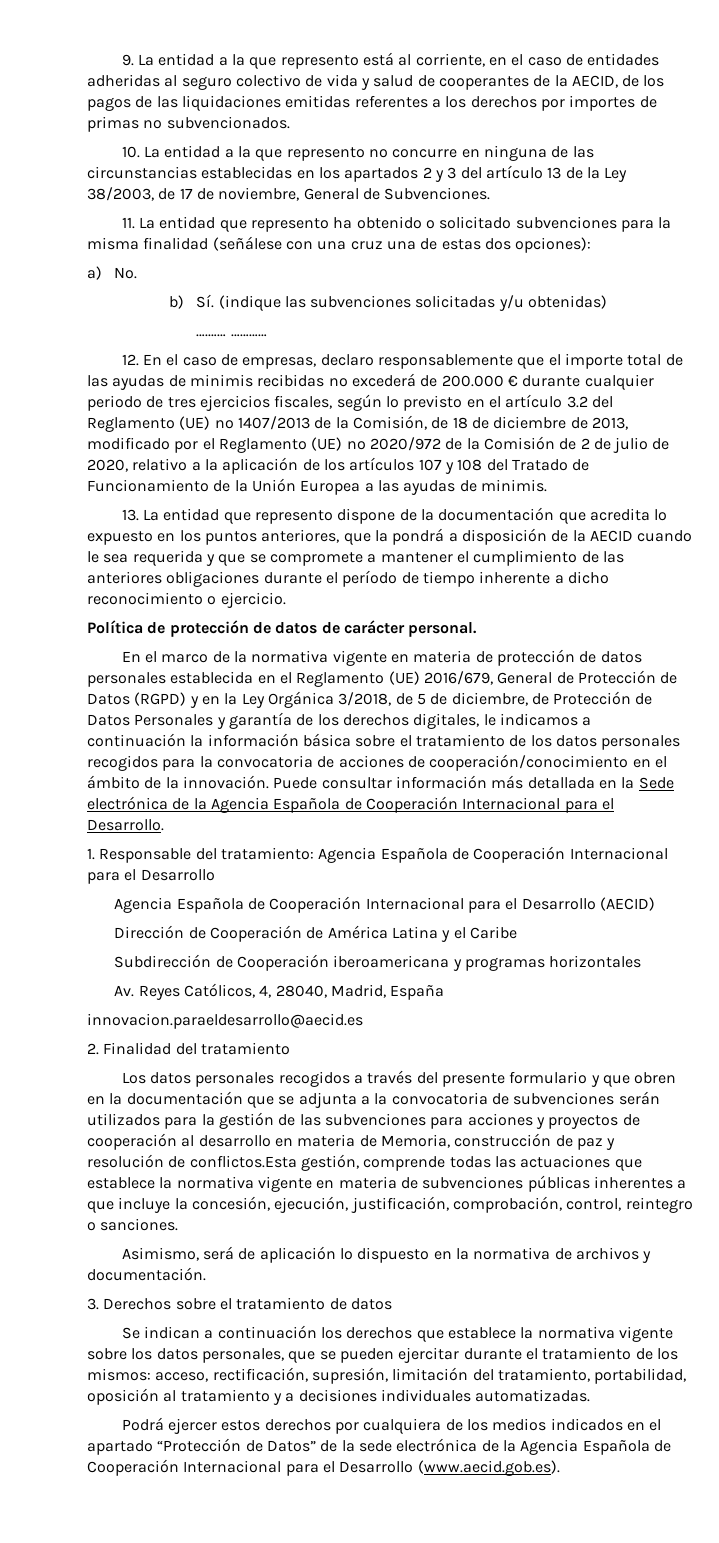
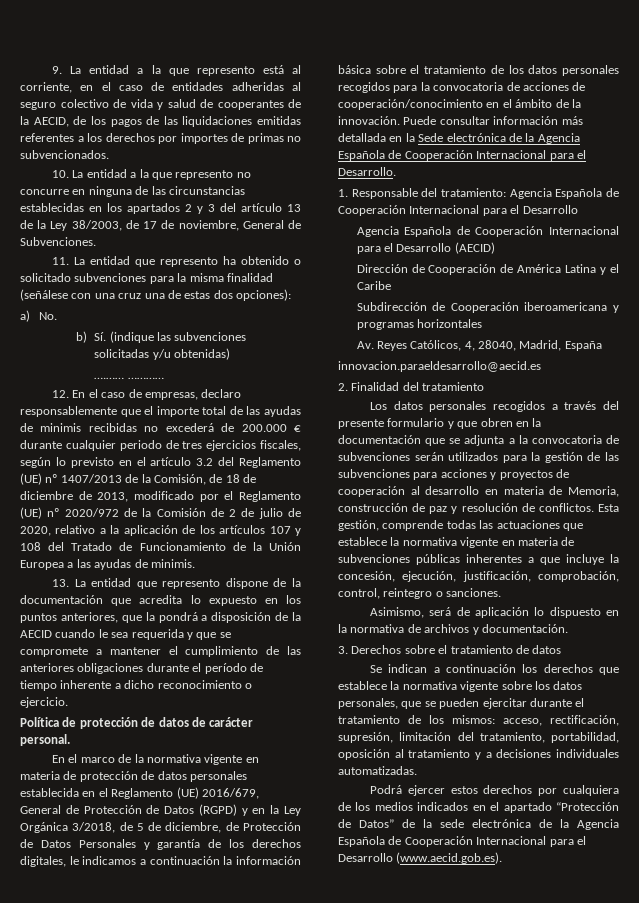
- Los datos personales recogidos a través del presente formulario y que obren en la documentación que se adjunta a la convocatoria de subvenciones serán utilizados para la gestión de las subvenciones para acciones y proyectos de cooperación al desarrollo en materia de Memoria, construcción de paz y resolución de conflictos.Esta gestión, comprende todas las actuaciones que establece la normativa vigente en materia de subvenciones públicas inherentes a que incluye la concesión, ejecución, justificación, comprobación, control, reintegro o sanciones.
+ Los datos personales recogidos a través del presente formulario y que obren en la documentación que se adjunta a la convocatoria de subvenciones serán utilizados para la gestión de las subvenciones para acciones y proyectos de cooperación al desarrollo en materia de Memoria, construcción de paz y resolución de conflictos. Esta gestión, comprende todas las actuaciones que establece la normativa vigente en materia de subvenciones públicas inherentes a que incluye la concesión, ejecución, justificación, comprobación, control, reintegro o sanciones.

